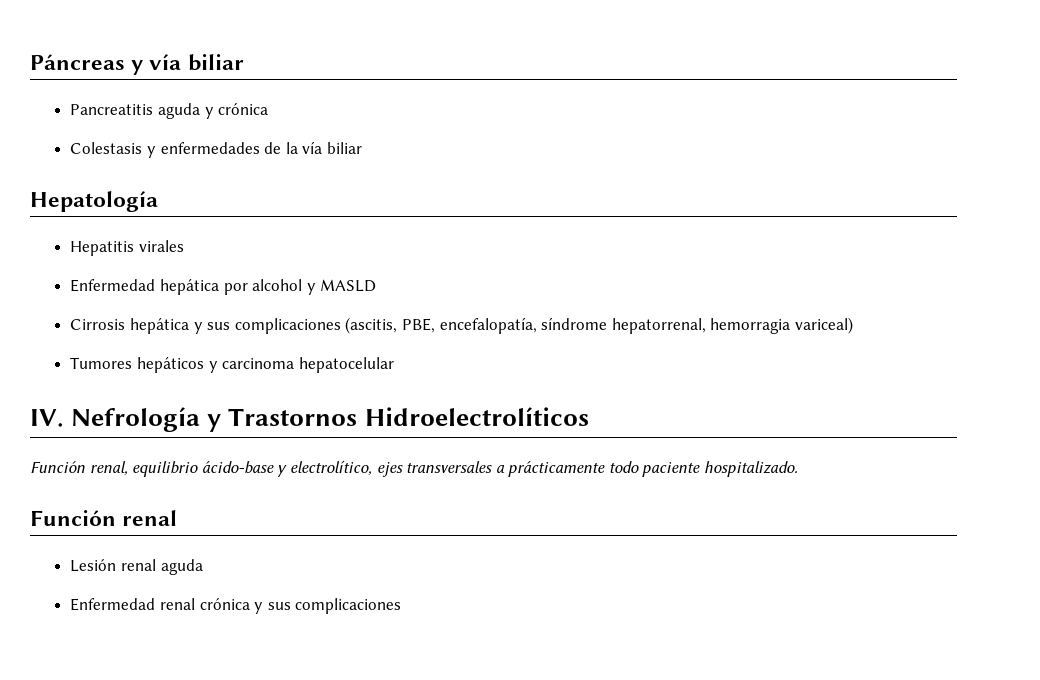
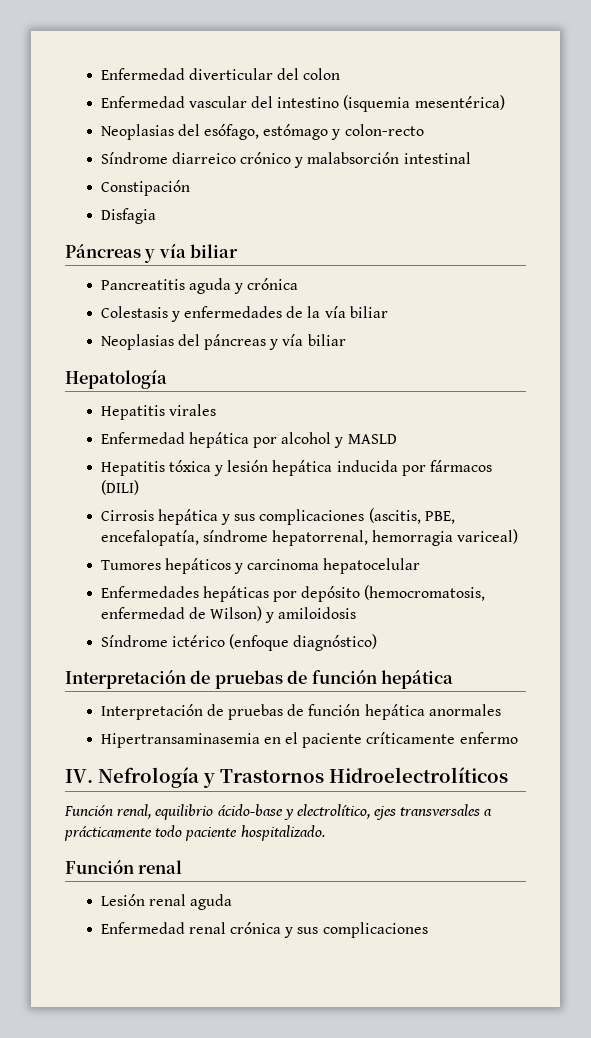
+ Enfermedad diverticular del colon
+ Enfermedad vascular del intestino (isquemia mesentérica)
+ Neoplasias del esófago, estómago y colon-recto
+ Síndrome diarreico crónico y malabsorción intestinal
+ Constipación
+ Disfagia
+ Neoplasias del páncreas y vía biliar
+ Hepatitis tóxica y lesión hepática inducida por fármacos (DILI)
+ Enfermedades hepáticas por depósito (hemocromatosis, enfermedad de Wilson) y amiloidosis
+ Síndrome ictérico (enfoque diagnóstico)
+ Interpretación de pruebas de función hepática
+ Interpretación de pruebas de función hepática anormales
+ Hipertransaminasemia en el paciente críticamente enfermo

